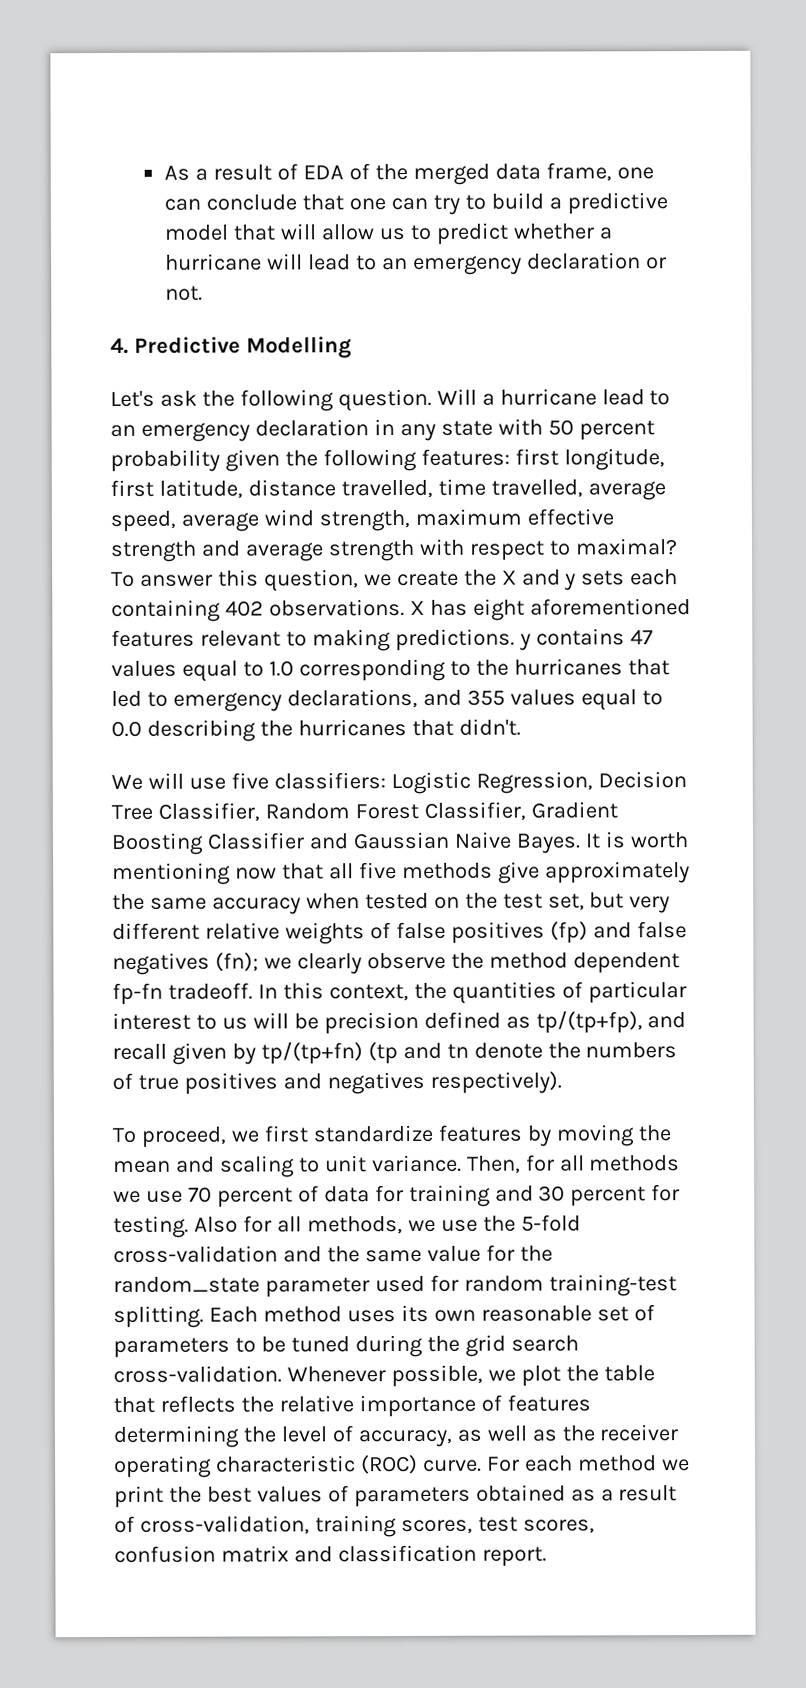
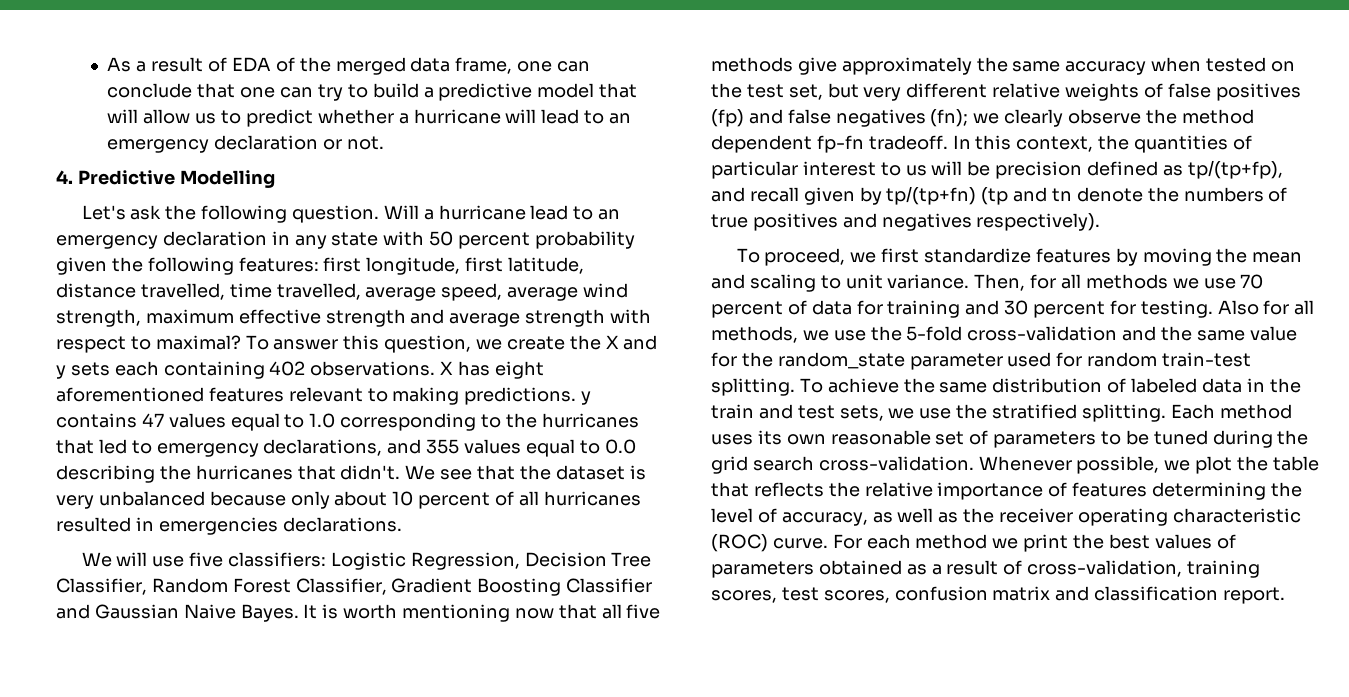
+ We see that the dataset is very unbalanced because only about 10 percent of all hurricanes resulted in emergencies declarations.
- Also for all methods, we use the 5-fold cross-validation and the same value for the random_state parameter used for random training-test splitting.
+ Also for all methods, we use the 5-fold cross-validation and the same value for the random_state parameter used for random train-test splitting. To achieve the same distribution of labeled data in the train and test sets, we use the stratified splitting.

